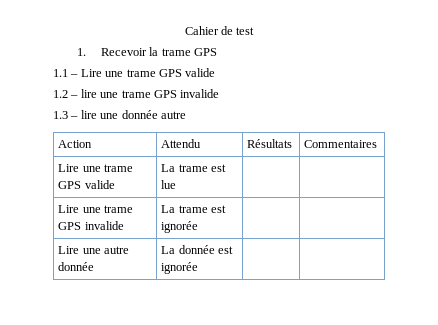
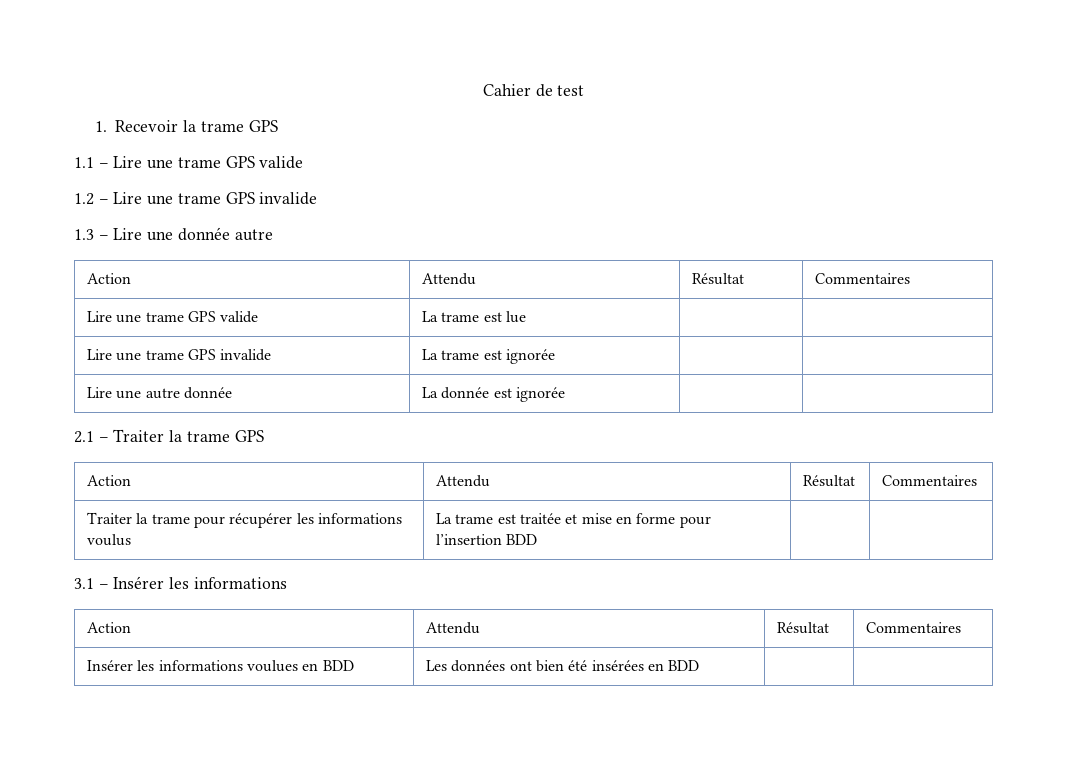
- 1.2 – lire une trame GPS invalide
+ 1.2 – Lire une trame GPS invalide
- 1.3 – lire une donnée autre
- Action | Attendu | Résultats | Commentaires
+ 1.3 – Lire une donnée autre
+ Action | Attendu | Résultat | Commentaires
+ 2.1 – Traiter la trame GPS
+ Action | Attendu | Résultat | Commentaires
+ Traiter la trame pour récupérer les informations voulus | La trame est traitée et mise en forme pour l’insertion BDD | |
+ 3.1 – Insérer les informations
+ Action | Attendu | Résultat | Commentaires
+ Insérer les informations voulues en BDD | Les données ont bien été insérées en BDD | |

